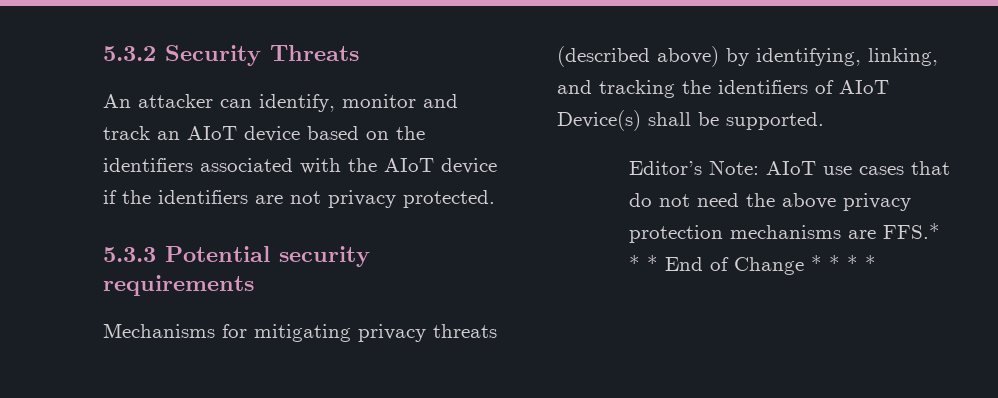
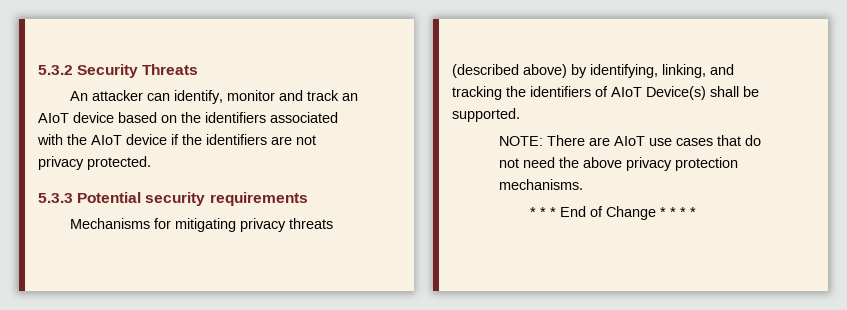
- Editor’s Note: AIoT use cases that do not need the above privacy protection mechanisms are FFS.* * * End of Change * * * *
+ NOTE: There are AIoT use cases that do not need the above privacy protection mechanisms.
+ * * * End of Change * * * *

